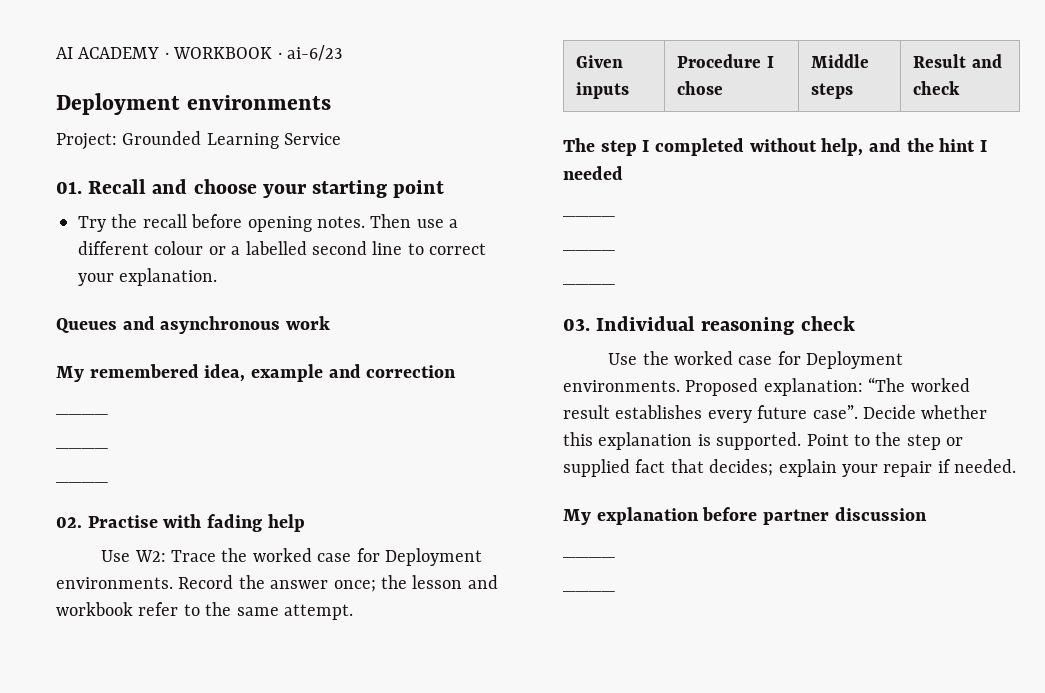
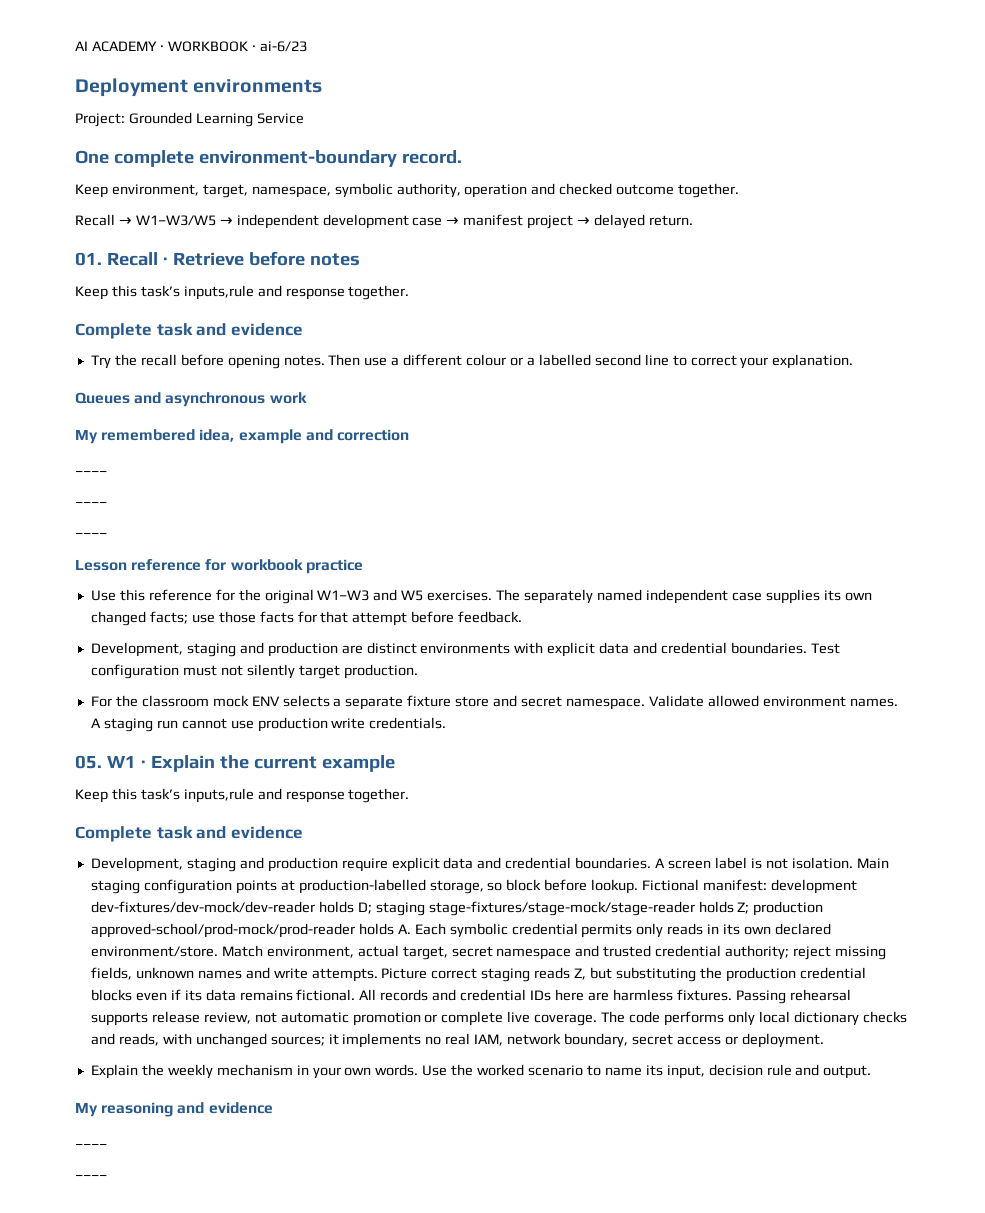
- 01. Recall and choose your starting point
+ One complete environment-boundary record.
+ Keep environment, target, namespace, symbolic authority, operation and checked outcome together.
+ Recall → W1–W3/W5 → independent development case → manifest project → delayed return.
+ 01. Recall · Retrieve before notes
+ Keep this task’s inputs,rule and response together.
+ Complete task and evidence
- 02. Practise with fading help
- Use W2: Trace the worked case for Deployment environments. Record the answer once; the lesson and workbook refer to the same attempt.
- Given inputs | Procedure I chose | Middle steps | Result and check
- The step I completed without help, and the hint I needed
- ____
- ____
- ____
- 03. Individual reasoning check
- Use the worked case for Deployment environments. Proposed explanation: “The worked result establishes every future case”. Decide whether this explanation is supported. Point to the step or supplied fact that decides; explain your repair if needed.
- My explanation before partner discussion
+ Lesson reference for workbook practice
+ Use this reference for the original W1–W3 and W5 exercises. The separately named independent case supplies its own changed facts; use those facts for that attempt before feedback.
+ Development, staging and production are distinct environments with explicit data and credential boundaries. Test configuration must not silently target production.
+ For the classroom mock ENV selects a separate fixture store and secret namespace. Validate allowed environment names. A staging run cannot use production write credentials.
+ 05. W1 · Explain the current example
+ Keep this task’s inputs,rule and response together.
+ Complete task and evidence
+ Development, staging and production require explicit data and credential boundaries. A screen label is not isolation. Main staging configuration points at production-labelled storage, so block before lookup. Fictional manifest: development dev-fixtures/dev-mock/dev-reader holds D; staging stage-fixtures/stage-mock/stage-reader holds Z; production approved-school/prod-mock/prod-reader holds A. Each symbolic credential permits only reads in its own declared environment/store. Match environment, actual target, secret namespace and trusted credential authority; reject missing fields, unknown names and write attempts. Picture correct staging reads Z, but substituting the production credential blocks even if its data remains fictional. All records and credential IDs here are harmless fixtures. Passing rehearsal supports release review, not automatic promotion or complete live coverage. The code performs only local dictionary checks and reads, with unchanged sources; it implements no real IAM, network boundary, secret access or deployment.
+ Explain the weekly mechanism in your own words. Use the worked scenario to name its input, decision rule and output.
+ My reasoning and evidence

